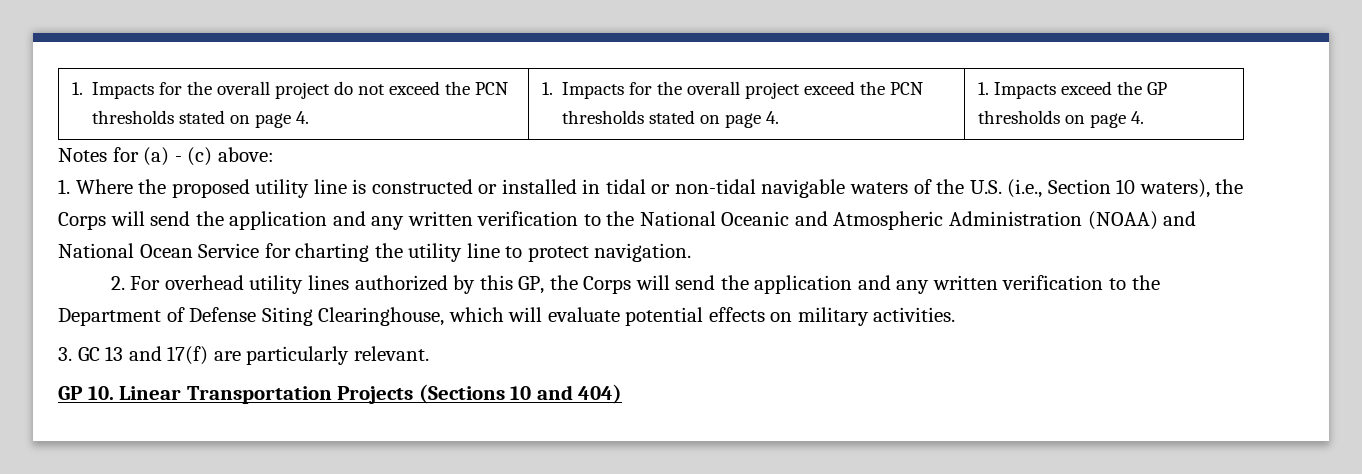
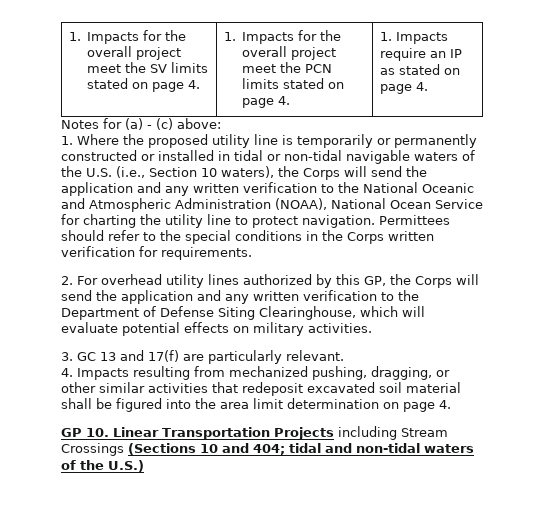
- 1. Impacts for the overall project do not exceed the PCN thresholds stated on page 4. | 1. Impacts for the overall project exceed the PCN thresholds stated on page 4. | 1. Impacts exceed the GP thresholds on page 4.
+ 1. Impacts for the overall project meet the SV limits stated on page 4. | 1. Impacts for the overall project meet the PCN limits stated on page 4. | 1. Impacts require an IP as stated on page 4.
- 1. Where the proposed utility line is constructed or installed in tidal or non-tidal navigable waters of the U.S. (i.e., Section 10 waters), the Corps will send the application and any written verification to the National Oceanic and Atmospheric Administration (NOAA) and National Ocean Service for charting the utility line to protect navigation.
+ 1. Where the proposed utility line is temporarily or permanently constructed or installed in tidal or non-tidal navigable waters of the U.S. (i.e., Section 10 waters), the Corps will send the application and any written verification to the National Oceanic and Atmospheric Administration (NOAA), National Ocean Service for charting the utility line to protect navigation. Permittees should refer to the special conditions in the Corps written verification for requirements.
+ 4. Impacts resulting from mechanized pushing, dragging, or other similar activities that redeposit excavated soil material shall be figured into the area limit determination on page 4.
- GP 10. Linear Transportation Projects (Sections 10 and 404)
+ GP 10. Linear Transportation Projects including Stream Crossings (Sections 10 and 404; tidal and non-tidal waters of the U.S.)

